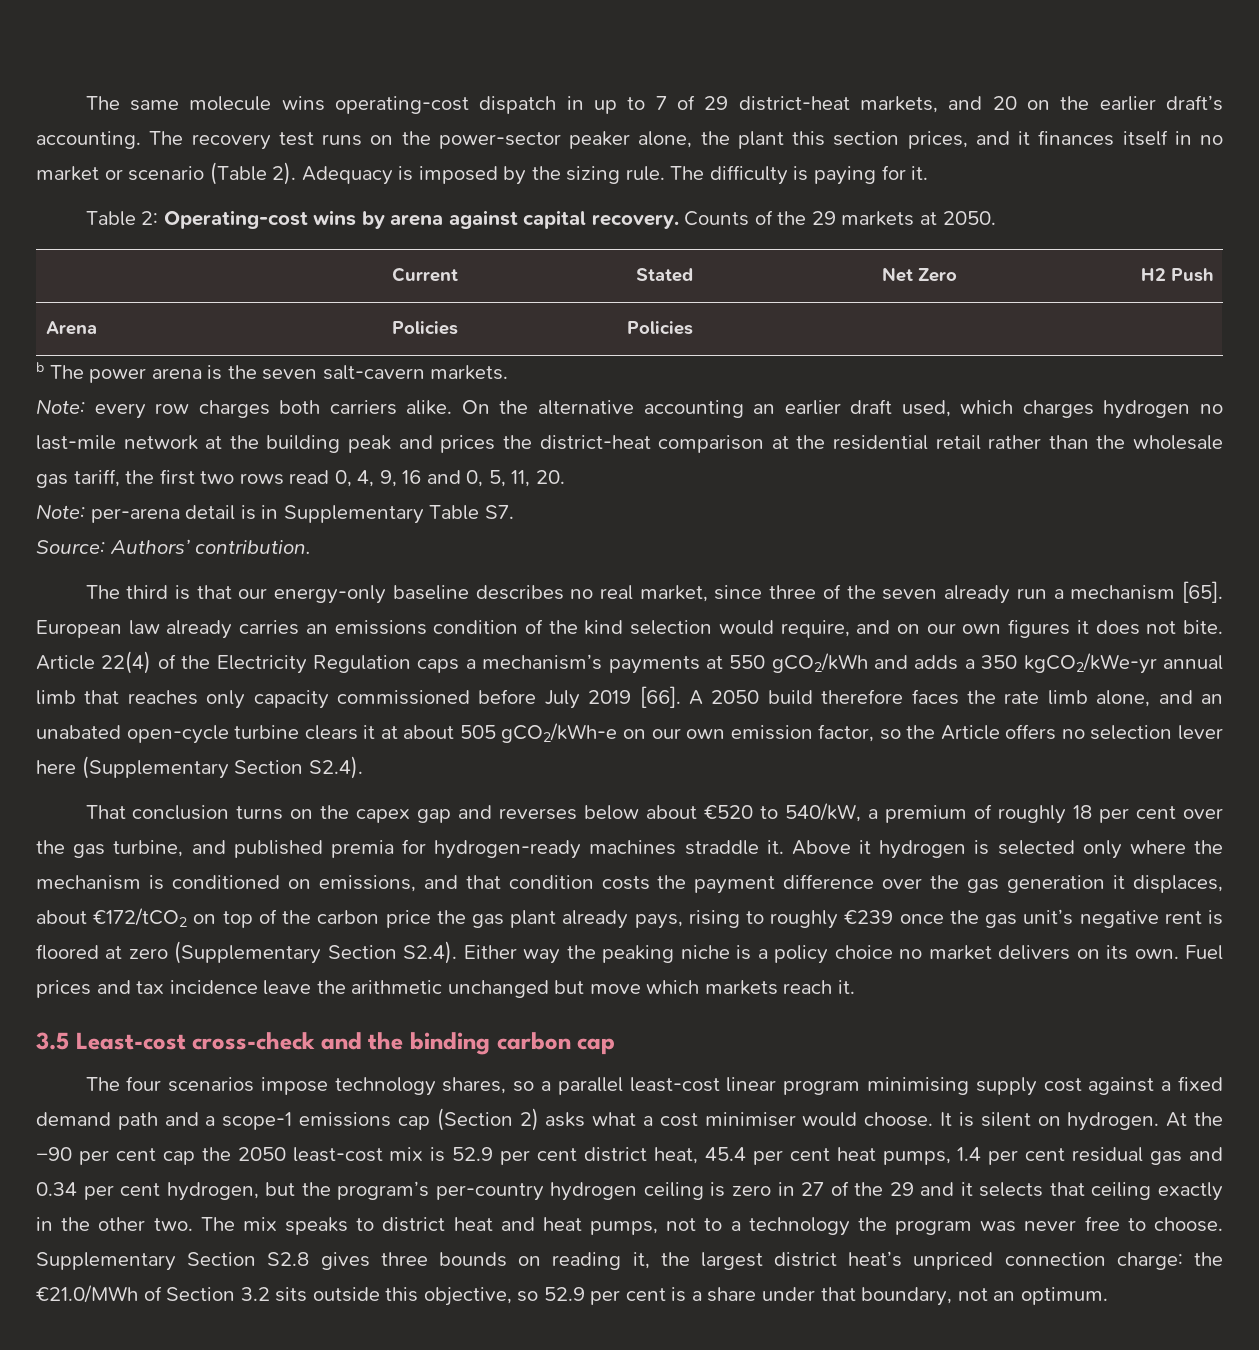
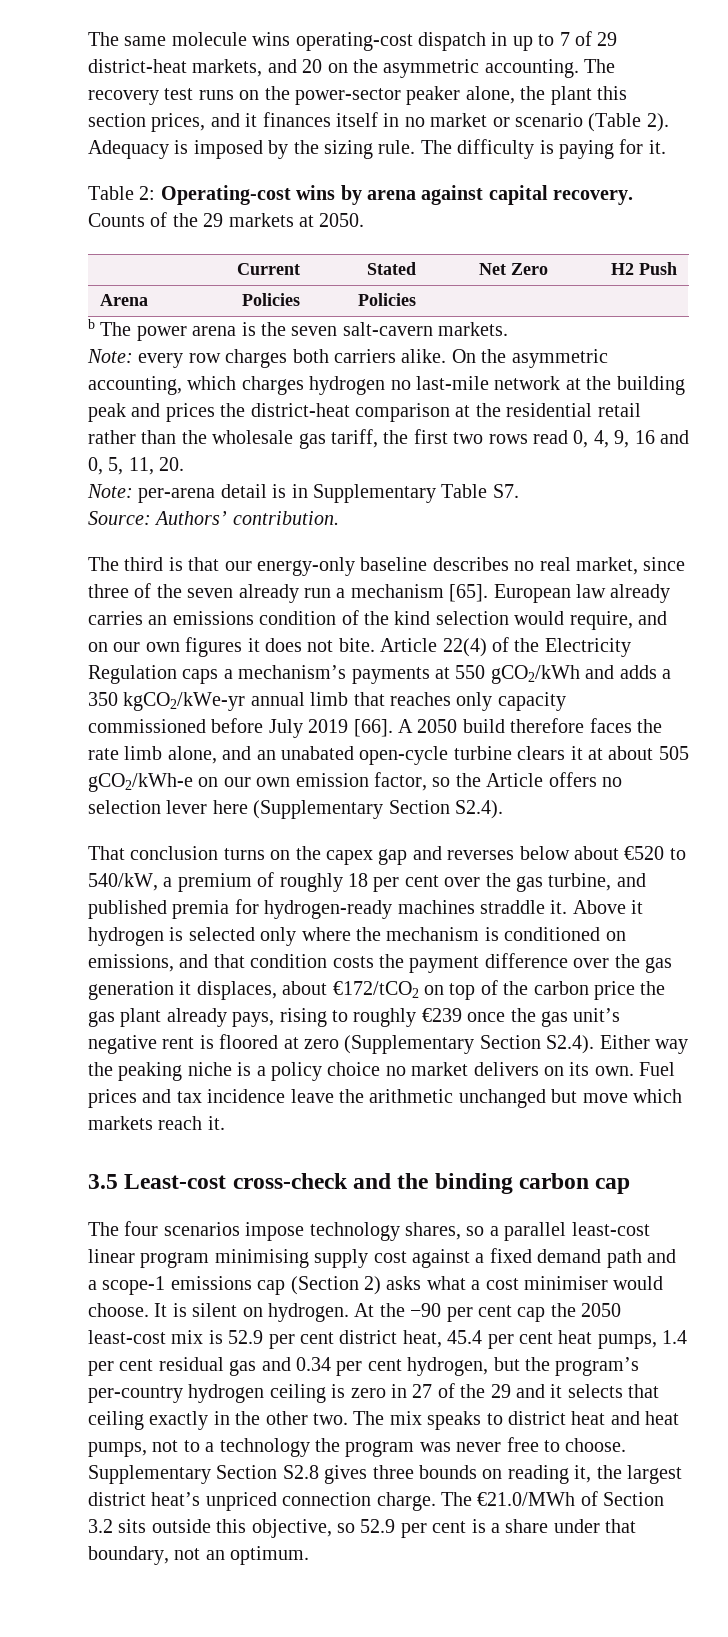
- The same molecule wins operating-cost dispatch in up to 7 of 29 district-heat markets, and 20 on the earlier draft’s accounting.
+ The same molecule wins operating-cost dispatch in up to 7 of 29 district-heat markets, and 20 on the asymmetric accounting.
- On the alternative accounting an earlier draft used, which charges hydrogen no last-mile network at the building peak and prices the district-heat comparison at the residential retail rather than the wholesale gas tariff, the first two rows read 0, 4, 9, 16 and 0, 5, 11, 20.
+ On the asymmetric accounting, which charges hydrogen no last-mile network at the building peak and prices the district-heat comparison at the residential retail rather than the wholesale gas tariff, the first two rows read 0, 4, 9, 16 and 0, 5, 11, 20.
- Supplementary Section S2.8 gives three bounds on reading it, the largest district heat’s unpriced connection charge: the €21.0/MWh of Section 3.2 sits outside this objective, so 52.9 per cent is a share under that boundary, not an optimum.
+ Supplementary Section S2.8 gives three bounds on reading it, the largest district heat’s unpriced connection charge. The €21.0/MWh of Section 3.2 sits outside this objective, so 52.9 per cent is a share under that boundary, not an optimum.

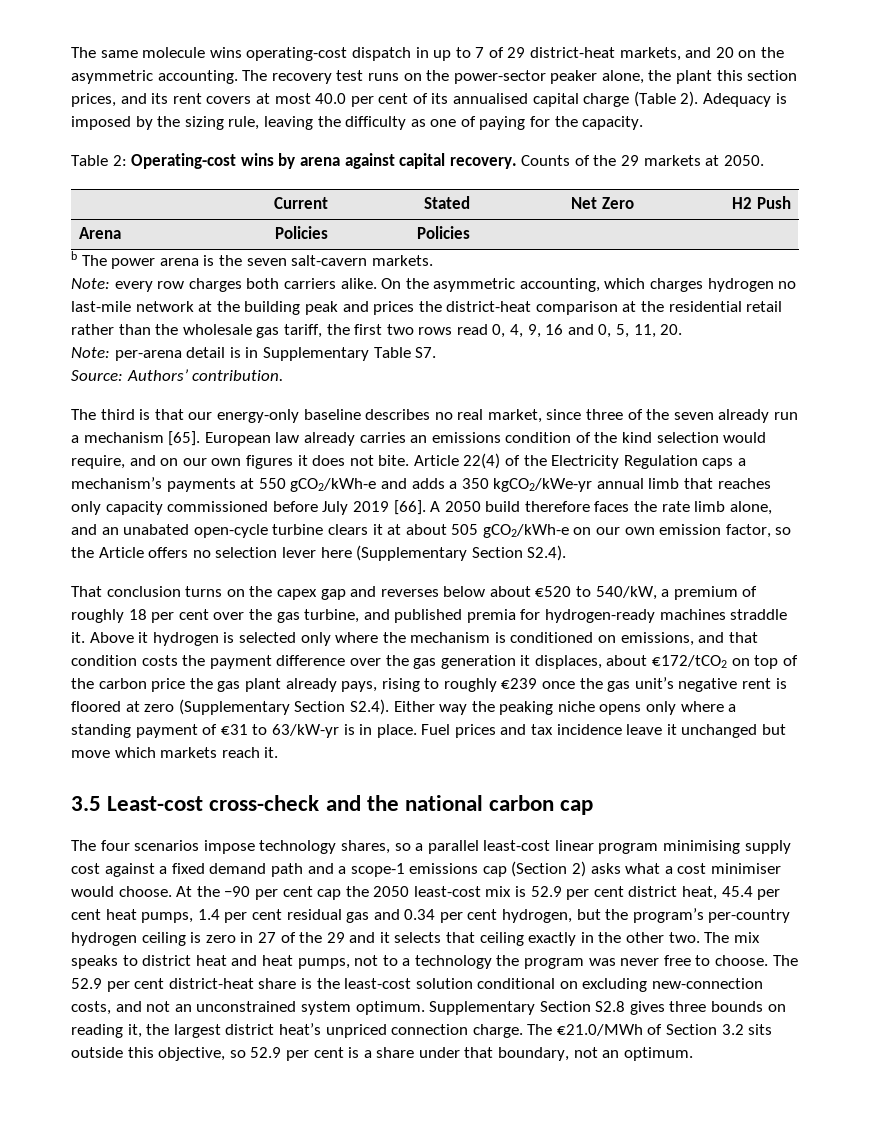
- The recovery test runs on the power-sector peaker alone, the plant this section prices, and it finances itself in no market or scenario (Table 2).
+ The recovery test runs on the power-sector peaker alone, the plant this section prices, and its rent covers at most 40.0 per cent of its annualised capital charge (Table 2).
- Adequacy is imposed by the sizing rule. The difficulty is paying for it.
+ Adequacy is imposed by the sizing rule, leaving the difficulty as one of paying for the capacity.
- Article 22(4) of the Electricity Regulation caps a mechanism’s payments at 550 gCO2/kWh and adds a 350 kgCO2/kWe-yr annual limb that reaches only capacity commissioned before July 2019 [66].
+ Article 22(4) of the Electricity Regulation caps a mechanism’s payments at 550 gCO2/kWh-e and adds a 350 kgCO2/kWe-yr annual limb that reaches only capacity commissioned before July 2019 [66].
- Above it hydrogen is selected only where the mechanism is conditioned on emissions, and that condition costs the payment difference over the gas generation it displaces, about €172/tCO2 on top of the carbon price the gas plant already pays, rising to roughly €239 once the gas unit’s negative rent is floored at zero (Supplementary Section S2.4). Either way the peaking niche is a policy choice no market delivers on its own.
+ Above it hydrogen is selected only where the mechanism is conditioned on emissions, and that condition costs the payment difference over the gas generation it displaces, about €172/tCO2 on top of the carbon price the gas plant already pays, rising to roughly €239 once the gas unit’s negative rent is floored at zero (Supplementary Section S2.4). Either way the peaking niche opens only where a standing payment of €31 to 63/kW-yr is in place.
- Fuel prices and tax incidence leave the arithmetic unchanged but move which markets reach it.
+ Fuel prices and tax incidence leave it unchanged but move which markets reach it.
- 3.5 Least-cost cross-check and the binding carbon cap
+ 3.5 Least-cost cross-check and the national carbon cap
- It is silent on hydrogen.
+ The 52.9 per cent district-heat share is the least-cost solution conditional on excluding new-connection costs, and not an unconstrained system optimum.

